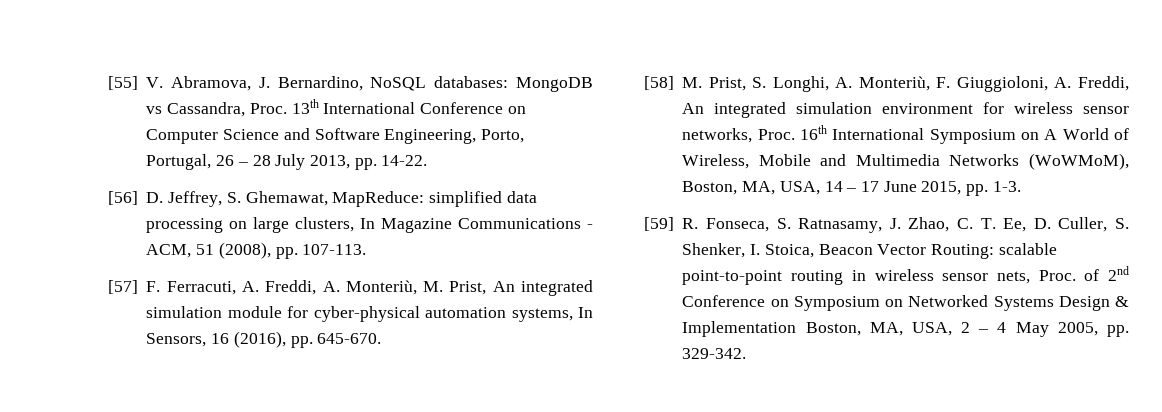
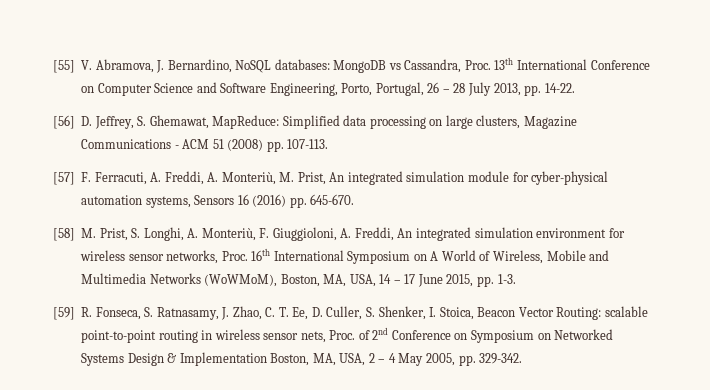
- [56] D. Jeffrey, S. Ghemawat, MapReduce: simplified data processing on large clusters, In Magazine Communications - ACM, 51 (2008), pp. 107-113.
+ [56] D. Jeffrey, S. Ghemawat, MapReduce: Simplified data processing on large clusters, Magazine Communications - ACM 51 (2008) pp. 107-113.
- [57] F. Ferracuti, A. Freddi, A. Monteriù, M. Prist, An integrated simulation module for cyber-physical automation systems, In Sensors, 16 (2016), pp. 645-670.
+ [57] F. Ferracuti, A. Freddi, A. Monteriù, M. Prist, An integrated simulation module for cyber-physical automation systems, Sensors 16 (2016) pp. 645-670.

